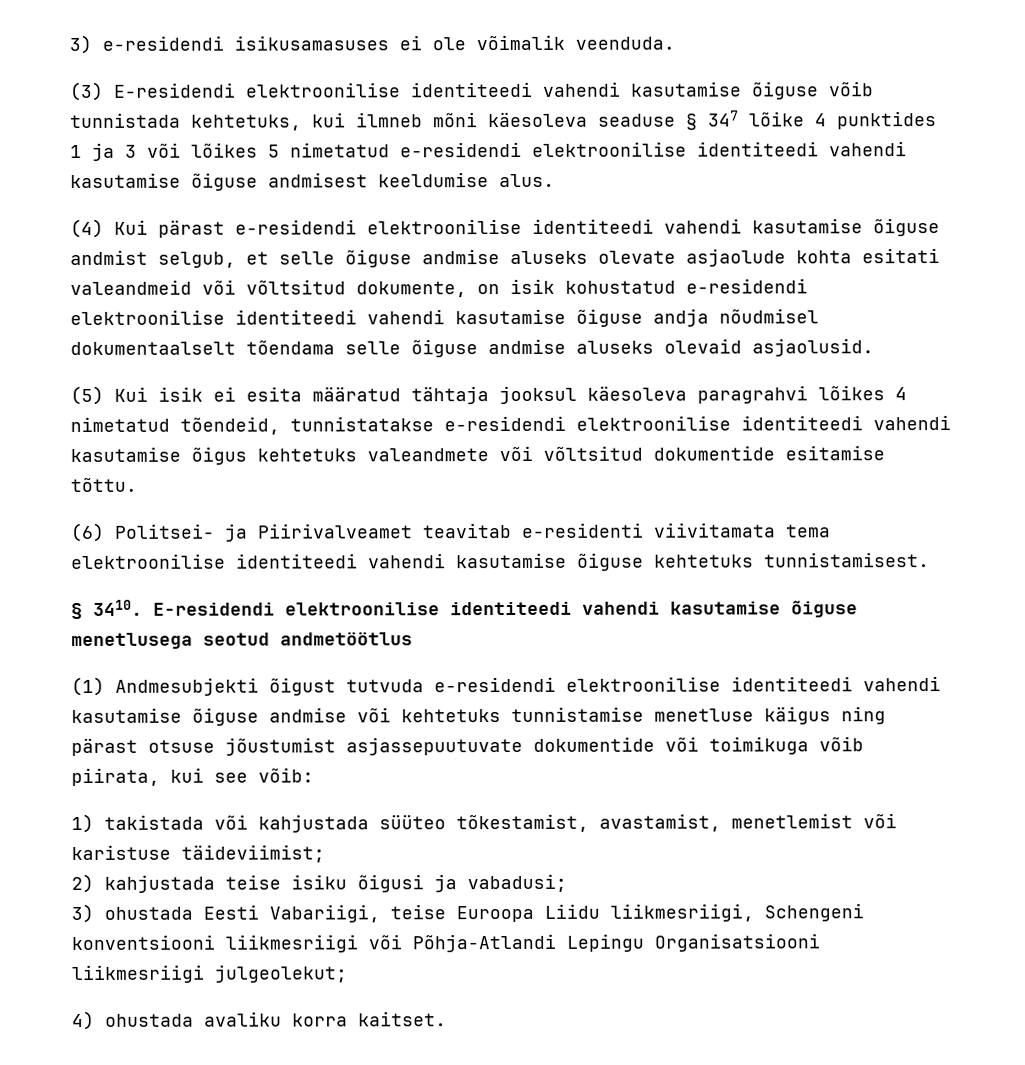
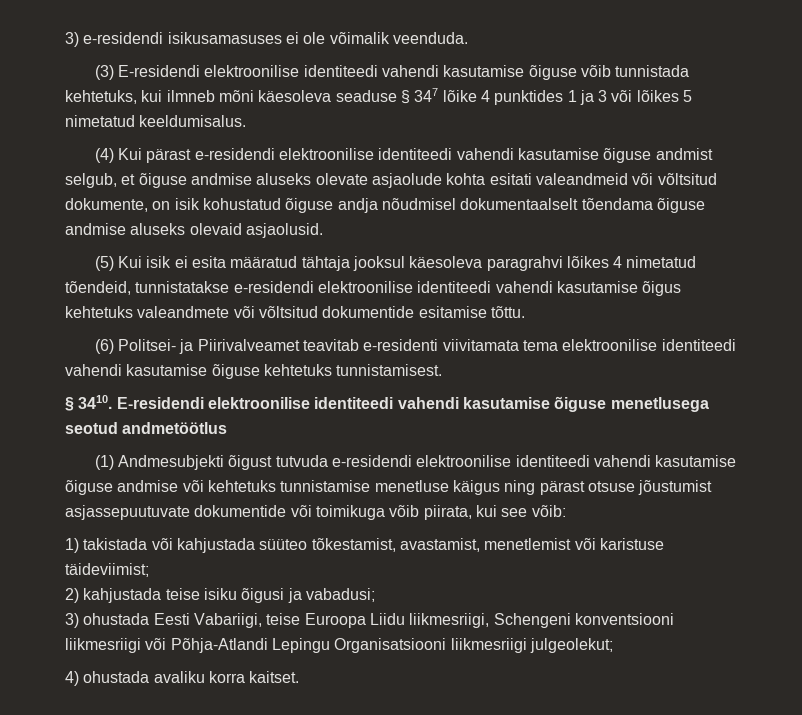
- (3) E-residendi elektroonilise identiteedi vahendi kasutamise õiguse võib tunnistada kehtetuks, kui ilmneb mõni käesoleva seaduse § 347 lõike 4 punktides 1 ja 3 või lõikes 5 nimetatud e-residendi elektroonilise identiteedi vahendi kasutamise õiguse andmisest keeldumise alus.
+ (3) E-residendi elektroonilise identiteedi vahendi kasutamise õiguse võib tunnistada kehtetuks, kui ilmneb mõni käesoleva seaduse § 347 lõike 4 punktides 1 ja 3 või lõikes 5 nimetatud keeldumisalus.
- (4) Kui pärast e-residendi elektroonilise identiteedi vahendi kasutamise õiguse andmist selgub, et selle õiguse andmise aluseks olevate asjaolude kohta esitati valeandmeid või võltsitud dokumente, on isik kohustatud e-residendi elektroonilise identiteedi vahendi kasutamise õiguse andja nõudmisel dokumentaalselt tõendama selle õiguse andmise aluseks olevaid asjaolusid.
+ (4) Kui pärast e-residendi elektroonilise identiteedi vahendi kasutamise õiguse andmist selgub, et õiguse andmise aluseks olevate asjaolude kohta esitati valeandmeid või võltsitud dokumente, on isik kohustatud õiguse andja nõudmisel dokumentaalselt tõendama õiguse andmise aluseks olevaid asjaolusid.

